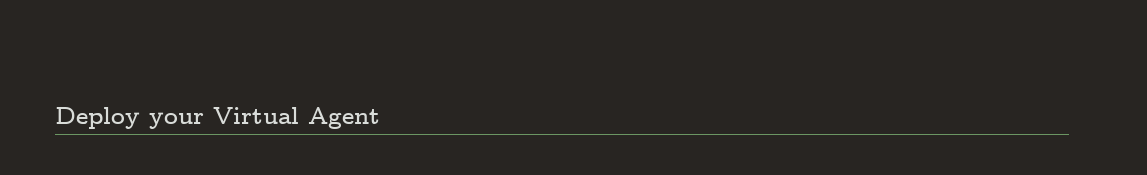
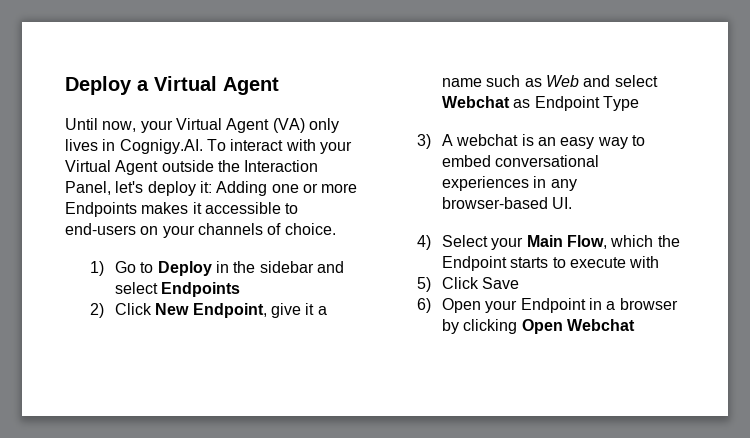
- Deploy your Virtual Agent
+ Deploy a Virtual Agent
+ Until now, your Virtual Agent (VA) only lives in Cognigy.AI. To interact with your Virtual Agent outside the Interaction Panel, let's deploy it: Adding one or more Endpoints makes it accessible to end-users on your channels of choice.
+ 1) Go to Deploy in the sidebar and select Endpoints
+ 2) Click New Endpoint, give it a name such as Web and select Webchat as Endpoint Type
+ 3) A webchat is an easy way to embed conversational experiences in any browser-based UI.
+ 4) Select your Main Flow, which the Endpoint starts to execute with
+ 5) Click Save
+ 6) Open your Endpoint in a browser by clicking Open Webchat

